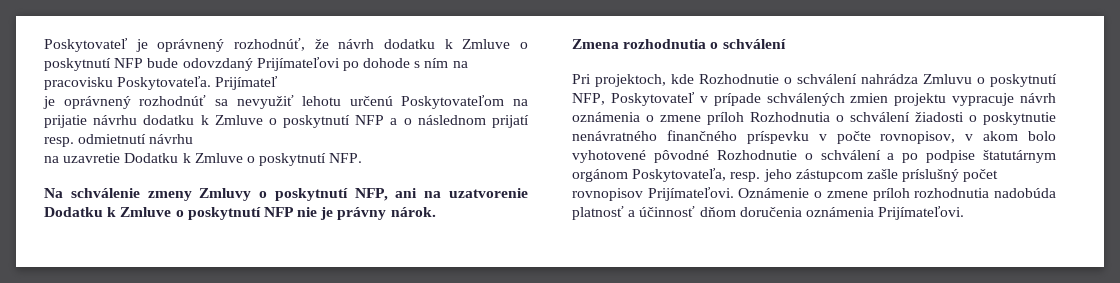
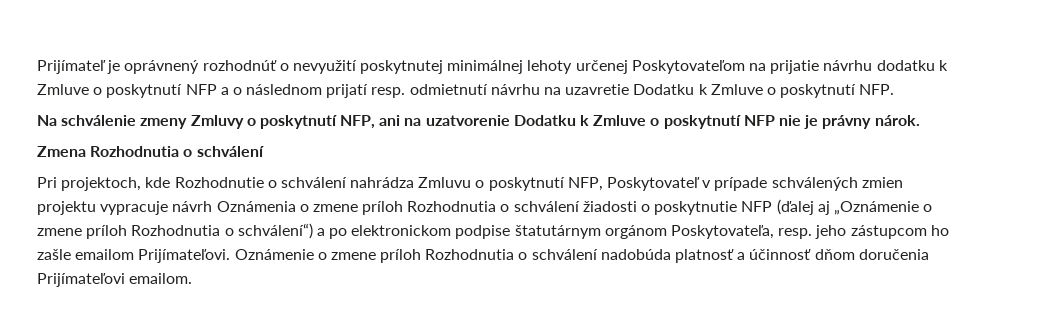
- Poskytovateľ je oprávnený rozhodnúť, že návrh dodatku k Zmluve o poskytnutí NFP bude odovzdaný Prijímateľovi po dohode s ním na pracovisku Poskytovateľa. Prijímateľ
- je oprávnený rozhodnúť sa nevyužiť lehotu určenú Poskytovateľom na prijatie návrhu dodatku k Zmluve o poskytnutí NFP a o následnom prijatí resp. odmietnutí návrhu
- na uzavretie Dodatku k Zmluve o poskytnutí NFP.
+ Prijímateľ je oprávnený rozhodnúť o nevyužití poskytnutej minimálnej lehoty určenej Poskytovateľom na prijatie návrhu dodatku k Zmluve o poskytnutí NFP a o následnom prijatí resp. odmietnutí návrhu na uzavretie Dodatku k Zmluve o poskytnutí NFP.
- Zmena rozhodnutia o schválení
+ Zmena Rozhodnutia o schválení
- Pri projektoch, kde Rozhodnutie o schválení nahrádza Zmluvu o poskytnutí NFP, Poskytovateľ v prípade schválených zmien projektu vypracuje návrh oznámenia o zmene príloh Rozhodnutia o schválení žiadosti o poskytnutie nenávratného finančného príspevku v počte rovnopisov, v akom bolo vyhotovené pôvodné Rozhodnutie o schválení a po podpise štatutárnym orgánom Poskytovateľa, resp. jeho zástupcom zašle príslušný počet rovnopisov Prijímateľovi.
+ Pri projektoch, kde Rozhodnutie o schválení nahrádza Zmluvu o poskytnutí NFP, Poskytovateľ v prípade schválených zmien projektu vypracuje návrh Oznámenia o zmene príloh Rozhodnutia o schválení žiadosti o poskytnutie NFP (ďalej aj „Oznámenie o zmene príloh Rozhodnutia o schválení“) a po elektronickom podpise štatutárnym orgánom Poskytovateľa, resp. jeho zástupcom ho zašle emailom Prijímateľovi.
- Oznámenie o zmene príloh rozhodnutia nadobúda platnosť a účinnosť dňom doručenia oznámenia Prijímateľovi.
+ Oznámenie o zmene príloh Rozhodnutia o schválení nadobúda platnosť a účinnosť dňom doručenia Prijímateľovi emailom.

